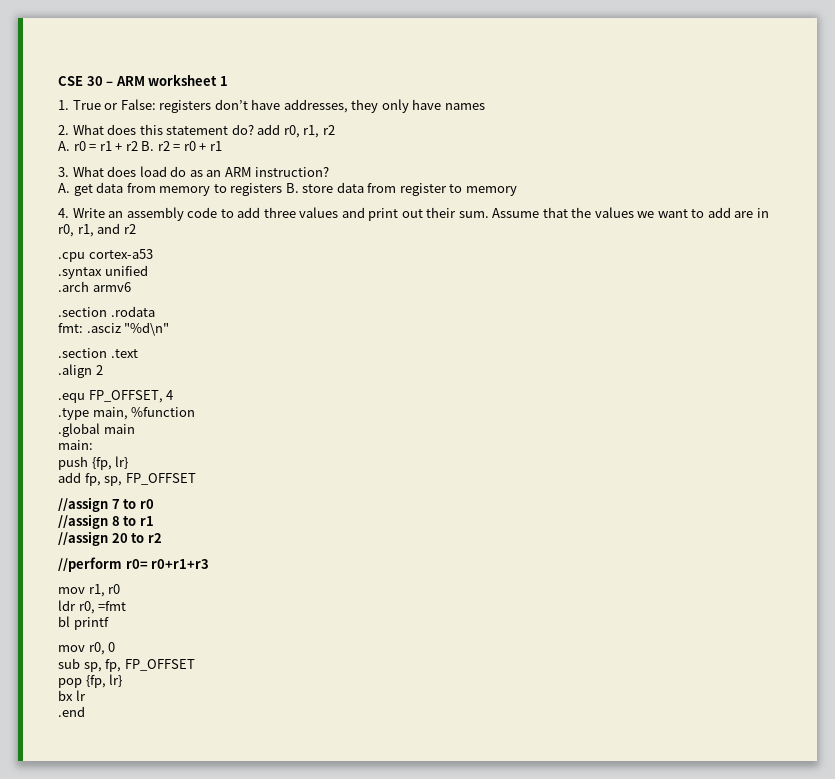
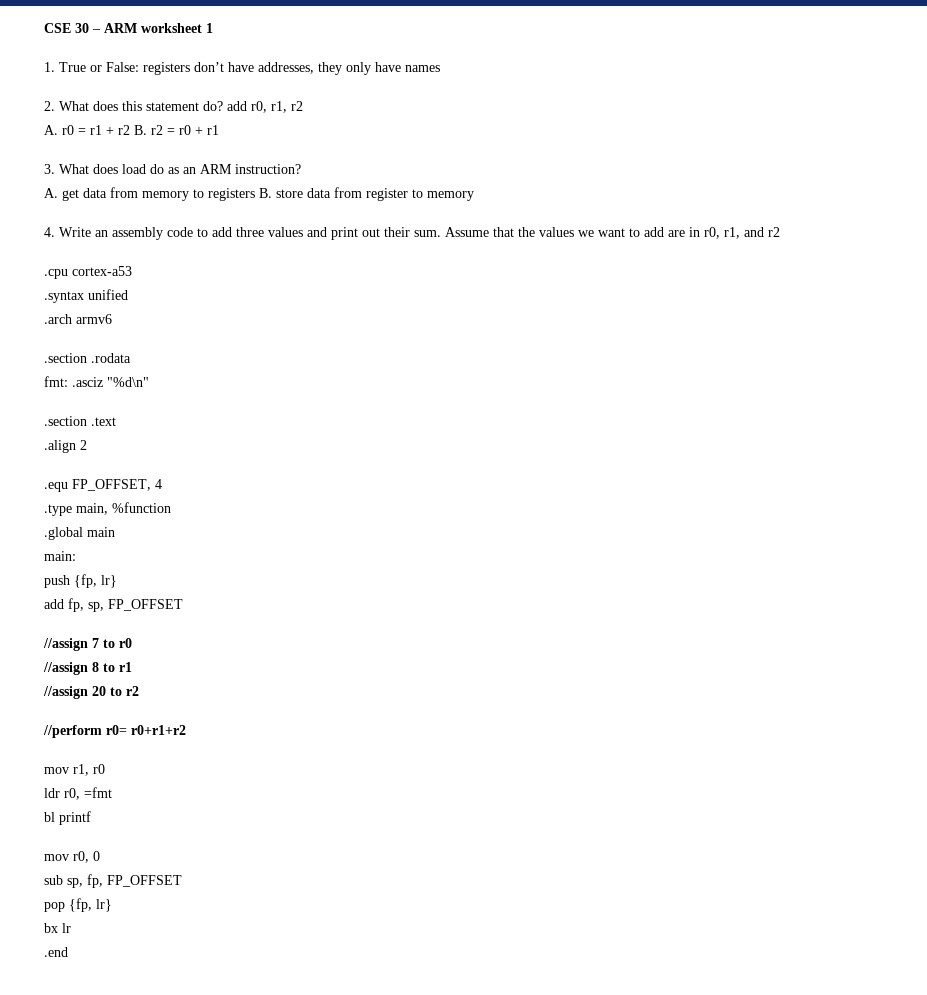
- //perform r0= r0+r1+r3
+ //perform r0= r0+r1+r2

